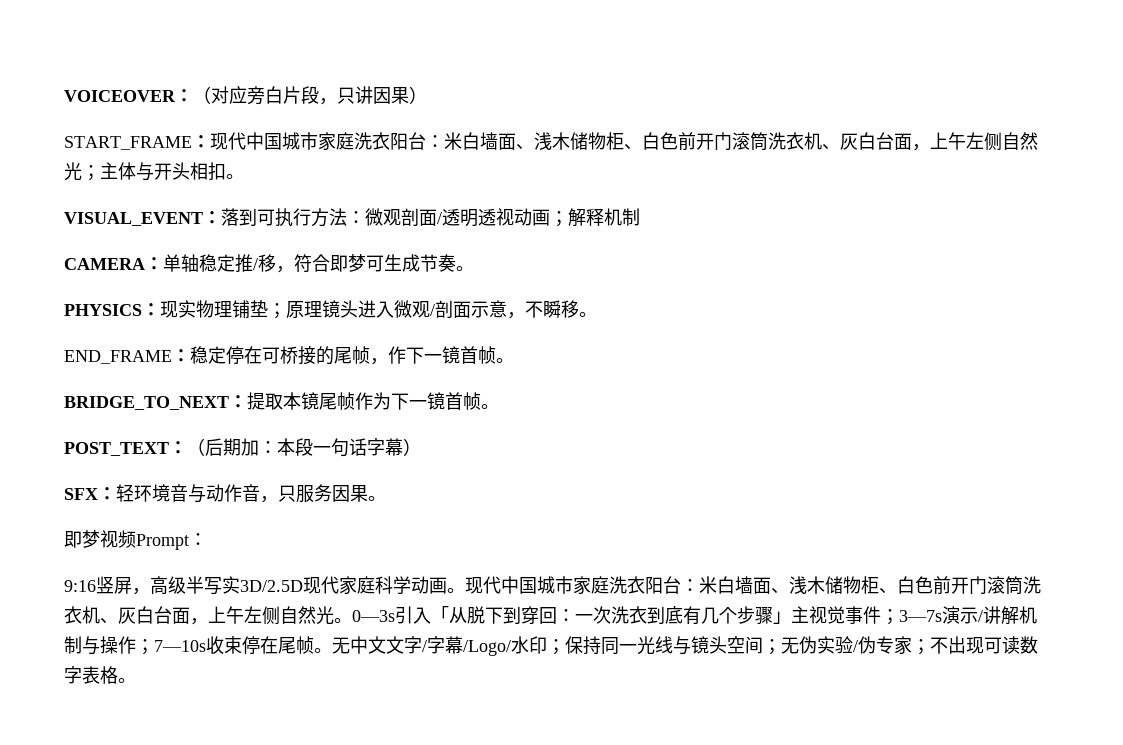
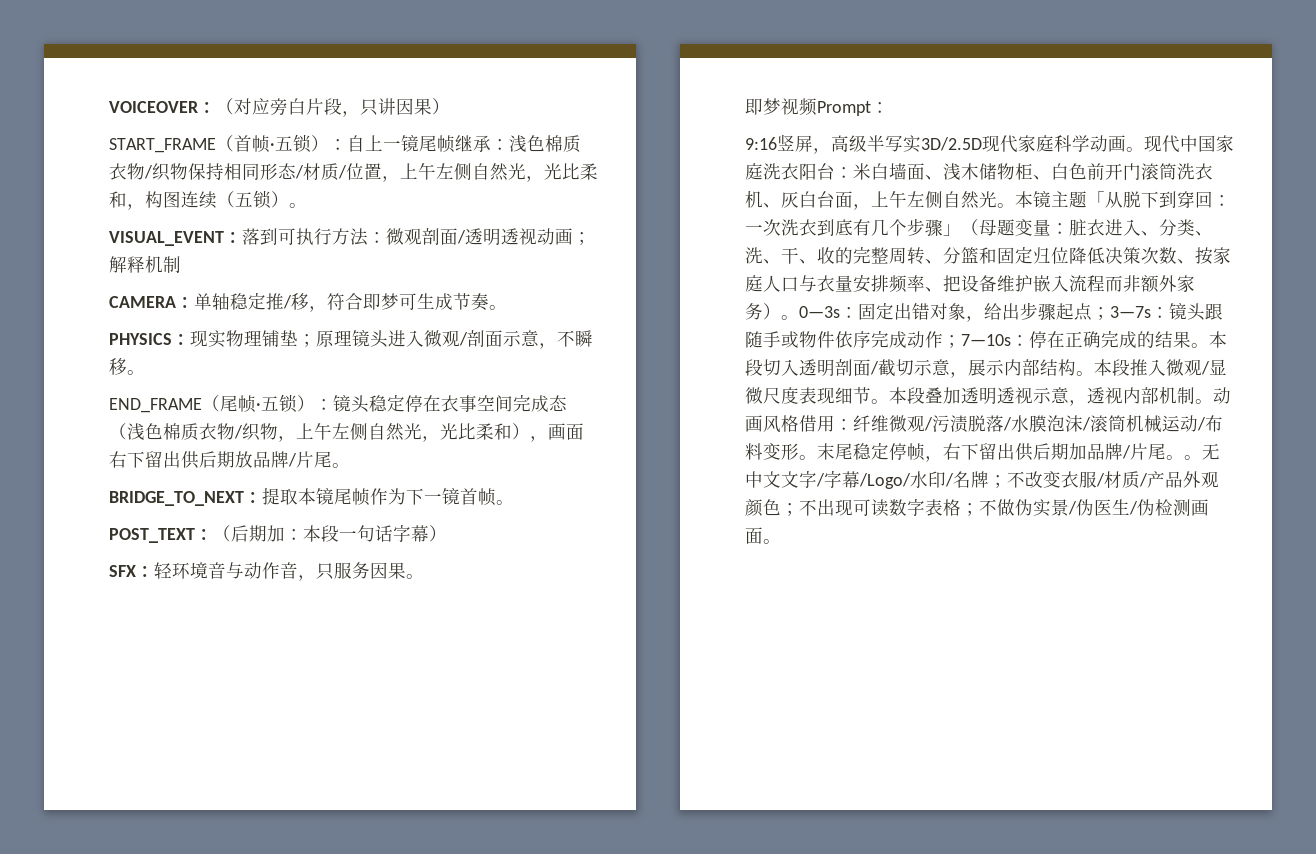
- START_FRAME：现代中国城市家庭洗衣阳台：米白墙面、浅木储物柜、白色前开门滚筒洗衣机、灰白台面，上午左侧自然光；主体与开头相扣。
+ START_FRAME（首帧·五锁）：自上一镜尾帧继承：浅色棉质衣物/织物保持相同形态/材质/位置，上午左侧自然光，光比柔和，构图连续（五锁）。
- END_FRAME：稳定停在可桥接的尾帧，作下一镜首帧。
+ END_FRAME（尾帧·五锁）：镜头稳定停在衣事空间完成态（浅色棉质衣物/织物，上午左侧自然光，光比柔和），画面右下留出供后期放品牌/片尾。
- 现代中国城市家庭洗衣阳台：米白墙面、浅木储物柜、白色前开门滚筒洗衣机、灰白台面，上午左侧自然光。
+ 现代中国家庭洗衣阳台：米白墙面、浅木储物柜、白色前开门滚筒洗衣机、灰白台面，上午左侧自然光。
- 0—3s引入「从脱下到穿回：一次洗衣到底有几个步骤」主视觉事件；3—7s演示/讲解机制与操作；7—10s收束停在尾帧。
+ 本镜主题「从脱下到穿回：一次洗衣到底有几个步骤」（母题变量：脏衣进入、分类、洗、干、收的完整周转、分篮和固定归位降低决策次数、按家庭人口与衣量安排频率、把设备维护嵌入流程而非额外家务）。0—3s：固定出错对象，给出步骤起点；3—7s：镜头跟随手或物件依序完成动作；7—10s：停在正确完成的结果。本段切入透明剖面/截切示意，展示内部结构。本段推入微观/显微尺度表现细节。本段叠加透明透视示意，透视内部机制。动画风格借用：纤维微观/污渍脱落/水膜泡沫/滚筒机械运动/布料变形。末尾稳定停帧，右下留出供后期加品牌/片尾。。
- 无中文文字/字幕/Logo/水印；保持同一光线与镜头空间；无伪实验/伪专家；不出现可读数字表格。
+ 无中文文字/字幕/Logo/水印/名牌；不改变衣服/材质/产品外观颜色；不出现可读数字表格；不做伪实景/伪医生/伪检测画面。

